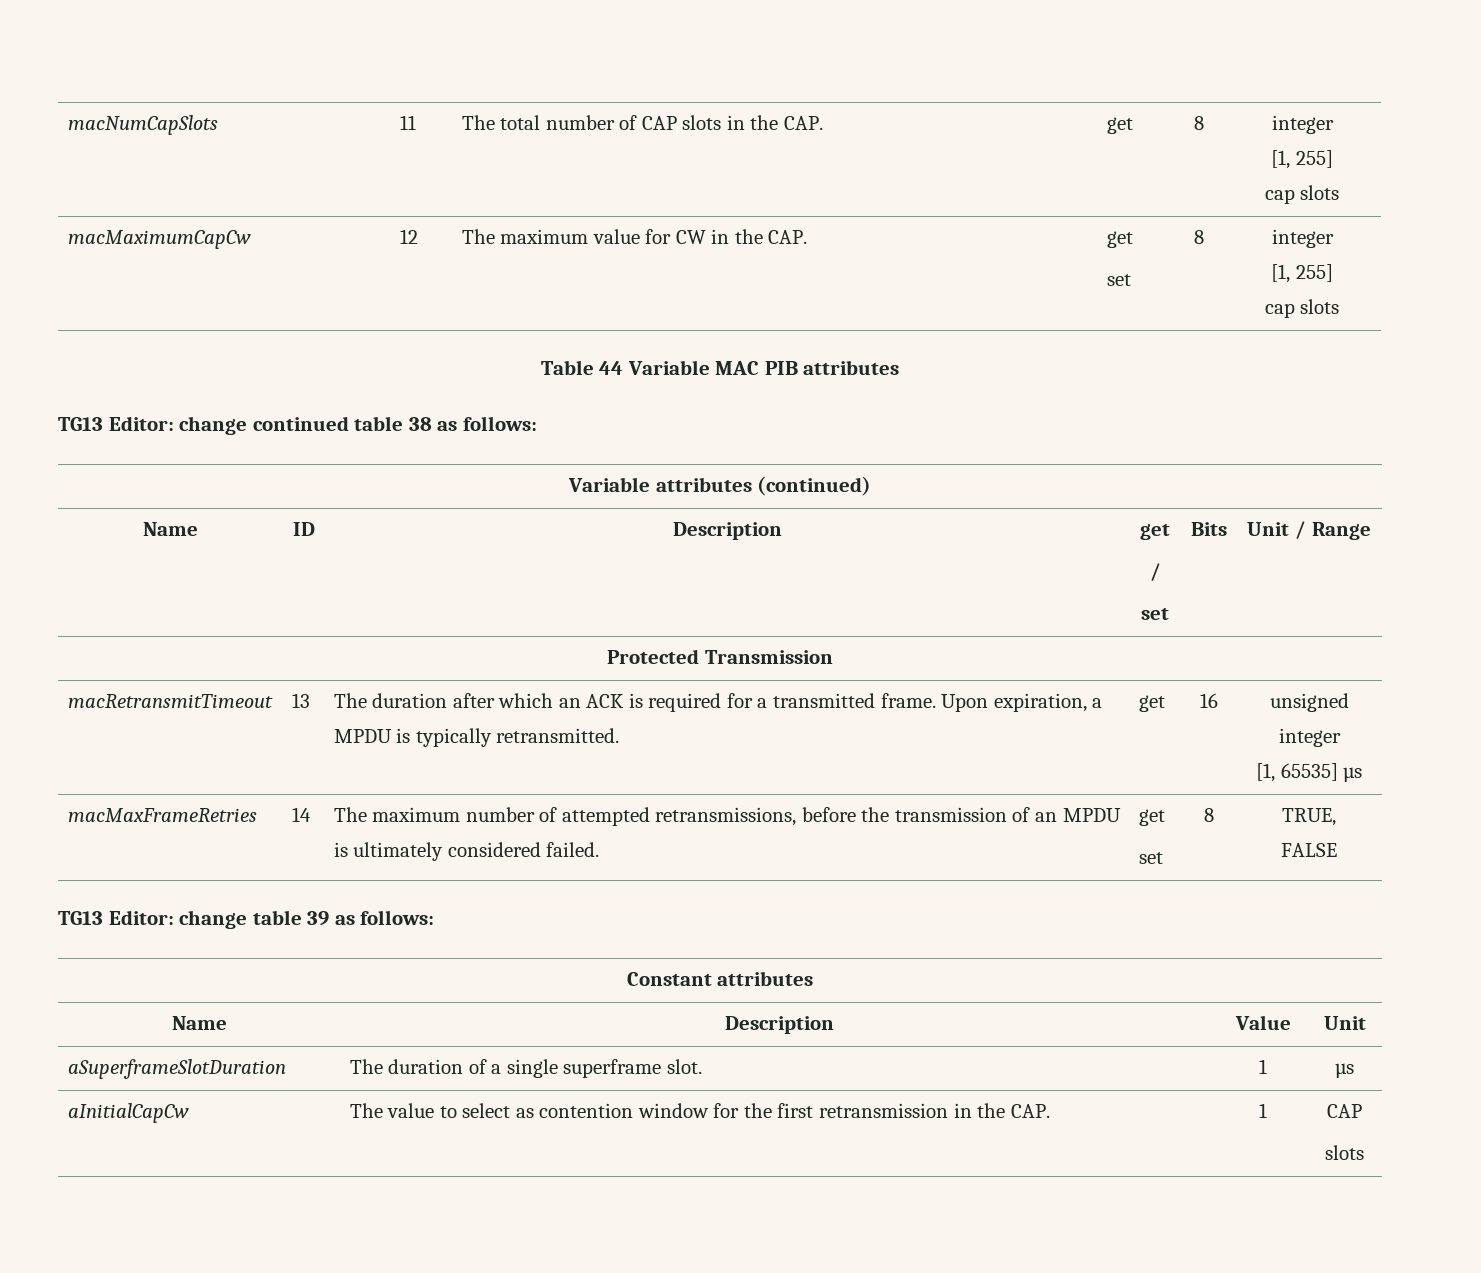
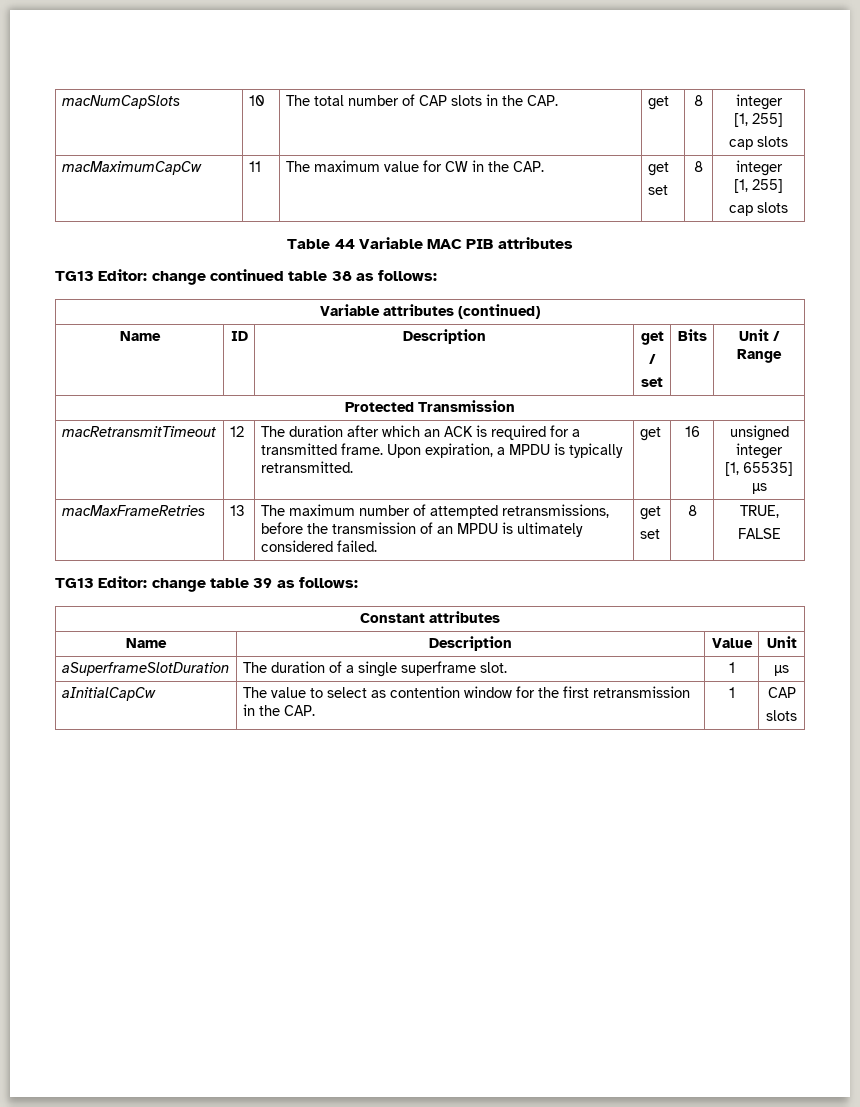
- macNumCapSlots | 11 | The total number of CAP slots in the CAP. | get | 8 | integer
+ macNumCapSlots | 10 | The total number of CAP slots in the CAP. | get | 8 | integer
- macMaximumCapCw | 12 | The maximum value for CW in the CAP. | get
+ macMaximumCapCw | 11 | The maximum value for CW in the CAP. | get
- macRetransmitTimeout | 13 | The duration after which an ACK is required for a transmitted frame. Upon expiration, a MPDU is typically retransmitted. | get | 16 | unsigned integer
+ macRetransmitTimeout | 12 | The duration after which an ACK is required for a transmitted frame. Upon expiration, a MPDU is typically retransmitted. | get | 16 | unsigned integer
- macMaxFrameRetries | 14 | The maximum number of attempted retransmissions, before the transmission of an MPDU is ultimately considered failed. | get
+ macMaxFrameRetries | 13 | The maximum number of attempted retransmissions, before the transmission of an MPDU is ultimately considered failed. | get

